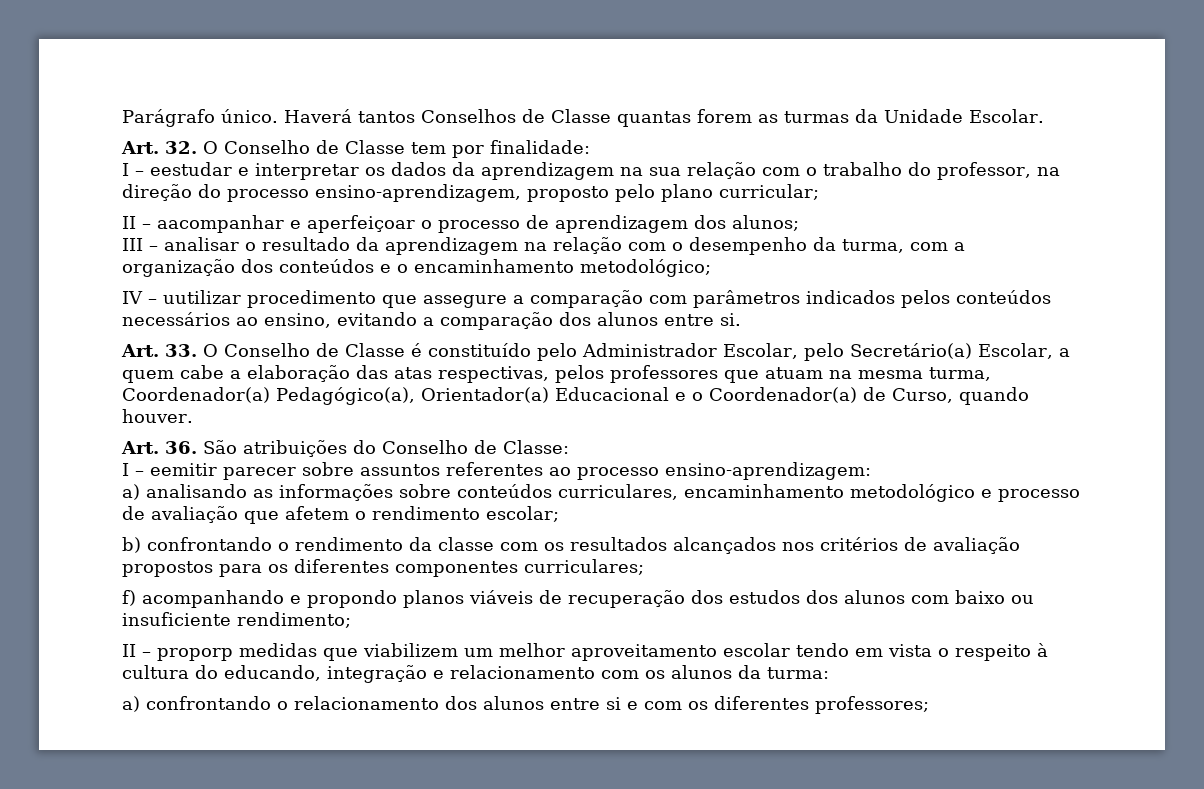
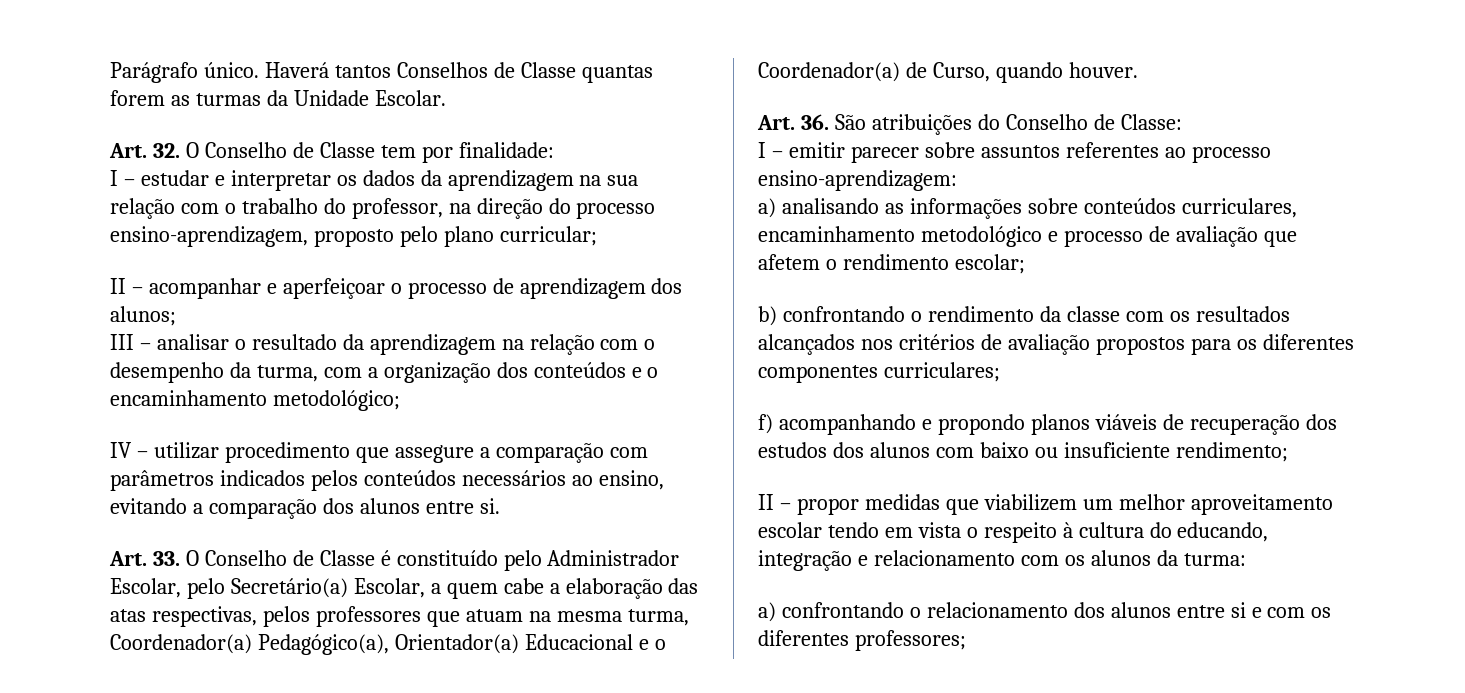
- I – eestudar e interpretar os dados da aprendizagem na sua relação com o trabalho do professor, na direção do processo ensino-aprendizagem, proposto pelo plano curricular;
+ I – estudar e interpretar os dados da aprendizagem na sua relação com o trabalho do professor, na direção do processo ensino-aprendizagem, proposto pelo plano curricular;
- II – aacompanhar e aperfeiçoar o processo de aprendizagem dos alunos;
+ II – acompanhar e aperfeiçoar o processo de aprendizagem dos alunos;
- IV – uutilizar procedimento que assegure a comparação com parâmetros indicados pelos conteúdos necessários ao ensino, evitando a comparação dos alunos entre si.
+ IV – utilizar procedimento que assegure a comparação com parâmetros indicados pelos conteúdos necessários ao ensino, evitando a comparação dos alunos entre si.
- I – eemitir parecer sobre assuntos referentes ao processo ensino-aprendizagem:
+ I – emitir parecer sobre assuntos referentes ao processo ensino-aprendizagem:
- II – proporp medidas que viabilizem um melhor aproveitamento escolar tendo em vista o respeito à cultura do educando, integração e relacionamento com os alunos da turma:
+ II – propor medidas que viabilizem um melhor aproveitamento escolar tendo em vista o respeito à cultura do educando, integração e relacionamento com os alunos da turma:

